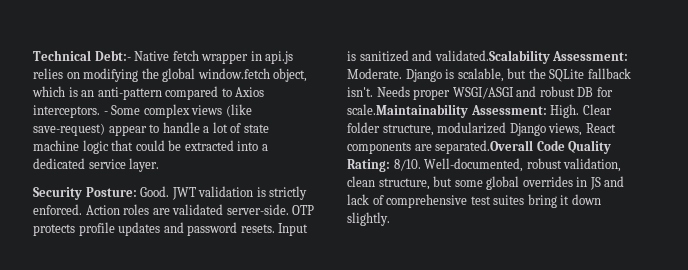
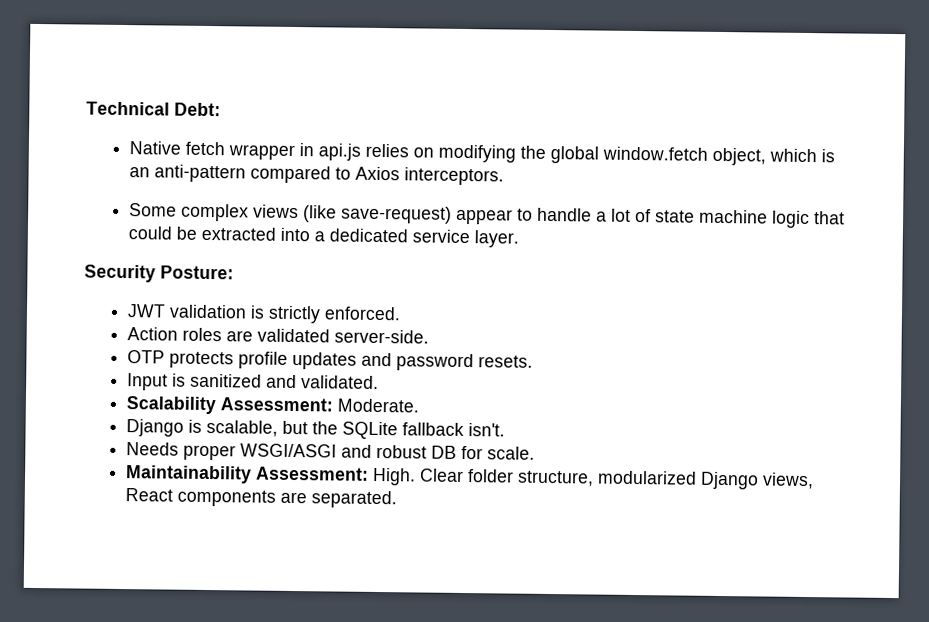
- Technical Debt:- Native fetch wrapper in api.js relies on modifying the global window.fetch object, which is an anti-pattern compared to Axios interceptors. - Some complex views (like save-request) appear to handle a lot of state machine logic that could be extracted into a dedicated service layer.
+ Technical Debt:
+ Native fetch wrapper in api.js relies on modifying the global window.fetch object, which is an anti-pattern compared to Axios interceptors.
+ Some complex views (like save-request) appear to handle a lot of state machine logic that could be extracted into a dedicated service layer.
- Security Posture: Good. JWT validation is strictly enforced. Action roles are validated server-side. OTP protects profile updates and password resets. Input is sanitized and validated.Scalability Assessment: Moderate. Django is scalable, but the SQLite fallback isn't. Needs proper WSGI/ASGI and robust DB for scale.Maintainability Assessment: High.
+ Security Posture:
+ JWT validation is strictly enforced.
+ Action roles are validated server-side.
+ OTP protects profile updates and password resets.
+ Input is sanitized and validated.
+ Scalability Assessment: Moderate.
+ Django is scalable, but the SQLite fallback isn't.
+ Needs proper WSGI/ASGI and robust DB for scale.
+ Maintainability Assessment: High.
- Clear folder structure, modularized Django views, React components are separated.Overall Code Quality Rating: 8/10. Well-documented, robust validation, clean structure, but some global overrides in JS and lack of comprehensive test suites bring it down slightly.
+ Clear folder structure, modularized Django views, React components are separated.

